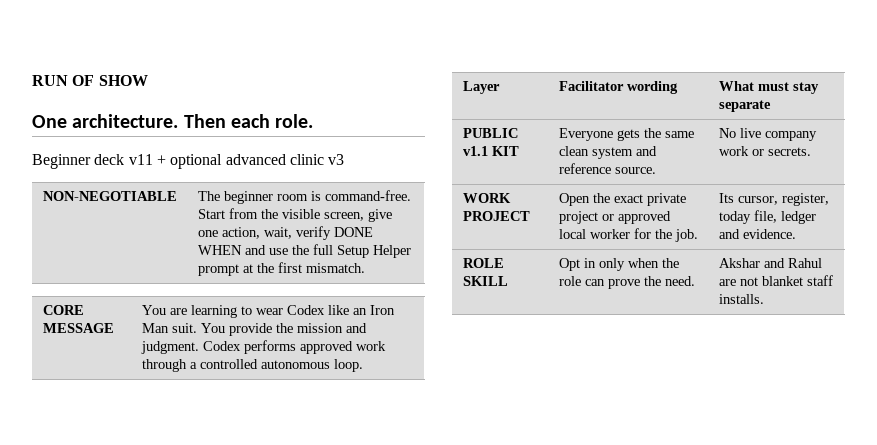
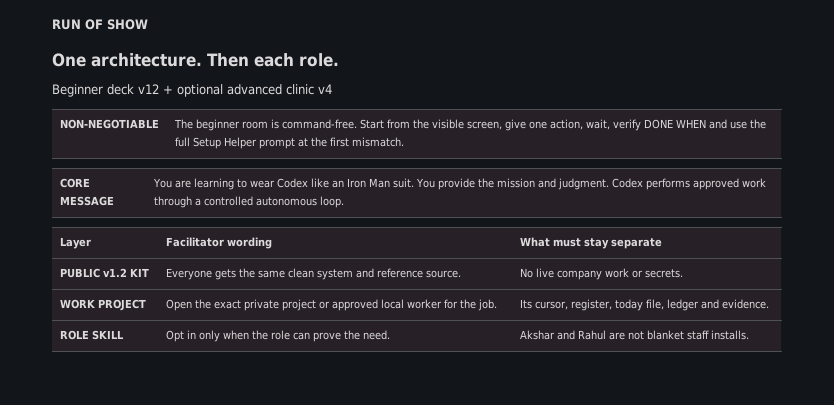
- Beginner deck v11 + optional advanced clinic v3
+ Beginner deck v12 + optional advanced clinic v4
- PUBLIC v1.1 KIT | Everyone gets the same clean system and reference source. | No live company work or secrets.
+ PUBLIC v1.2 KIT | Everyone gets the same clean system and reference source. | No live company work or secrets.

